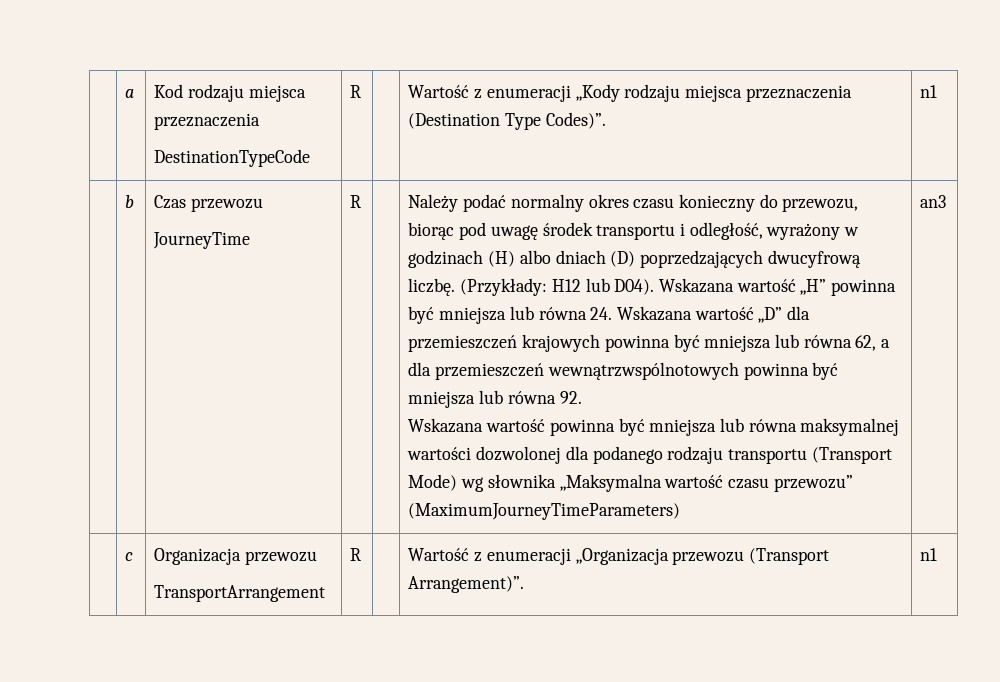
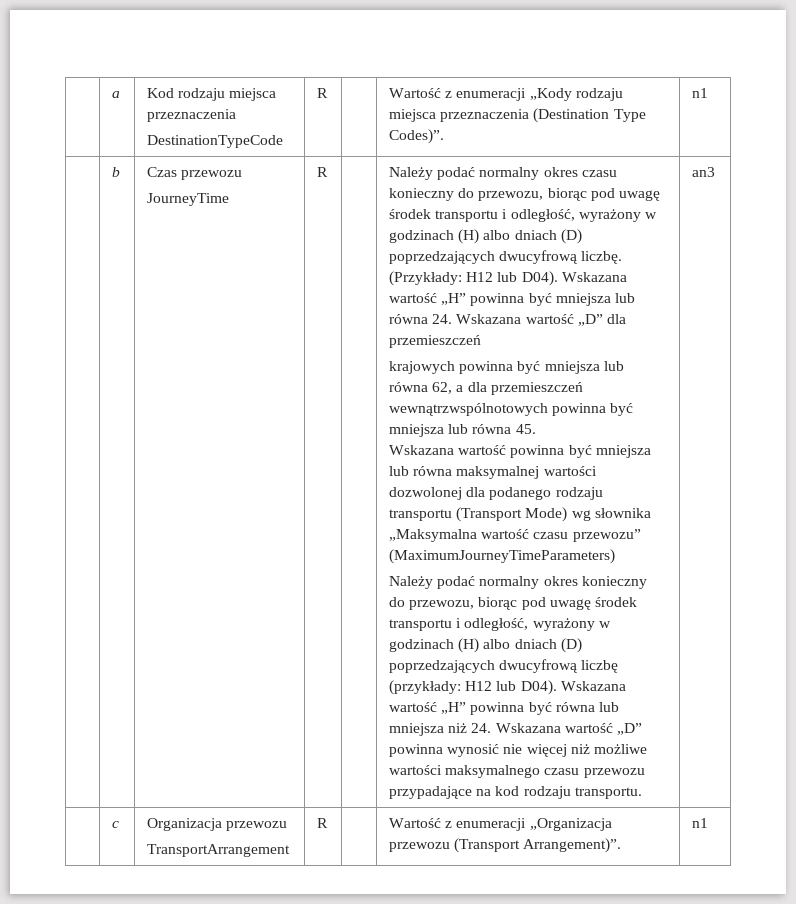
- Wskazana wartość „H” powinna być mniejsza lub równa 24. Wskazana wartość „D” dla przemieszczeń krajowych powinna być mniejsza lub równa 62, a dla przemieszczeń wewnątrzwspólnotowych powinna być mniejsza lub równa 92.
+ Wskazana wartość „H” powinna być mniejsza lub równa 24. Wskazana wartość „D” dla przemieszczeń
+ krajowych powinna być mniejsza lub równa 62, a dla przemieszczeń wewnątrzwspólnotowych powinna być mniejsza lub równa 45.
+ Należy podać normalny okres konieczny do przewozu, biorąc pod uwagę środek transportu i odległość, wyrażony w godzinach (H) albo dniach (D) poprzedzających dwucyfrową liczbę (przykłady: H12 lub D04). Wskazana wartość „H” powinna być równa lub mniejsza niż 24. Wskazana wartość „D” powinna wynosić nie więcej niż możliwe wartości maksymalnego czasu przewozu przypadające na kod rodzaju transportu.

